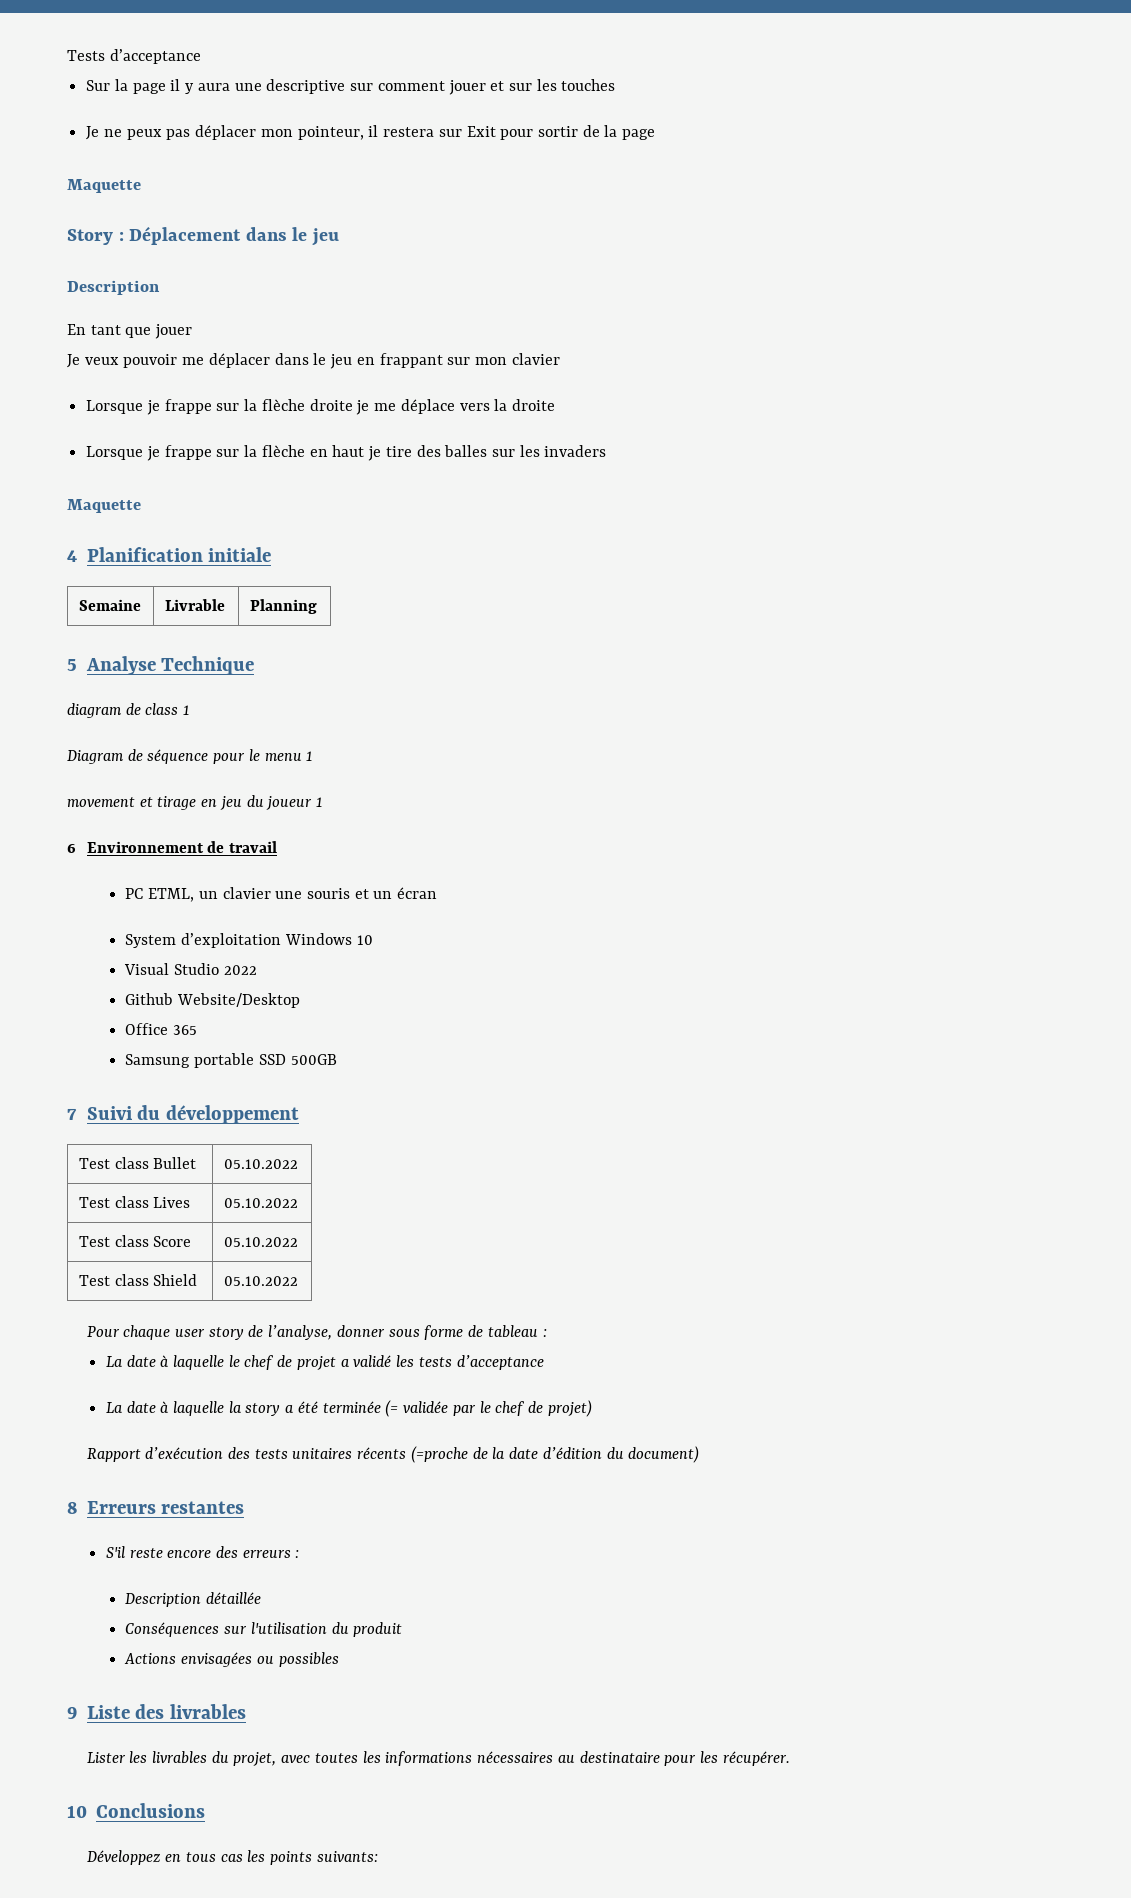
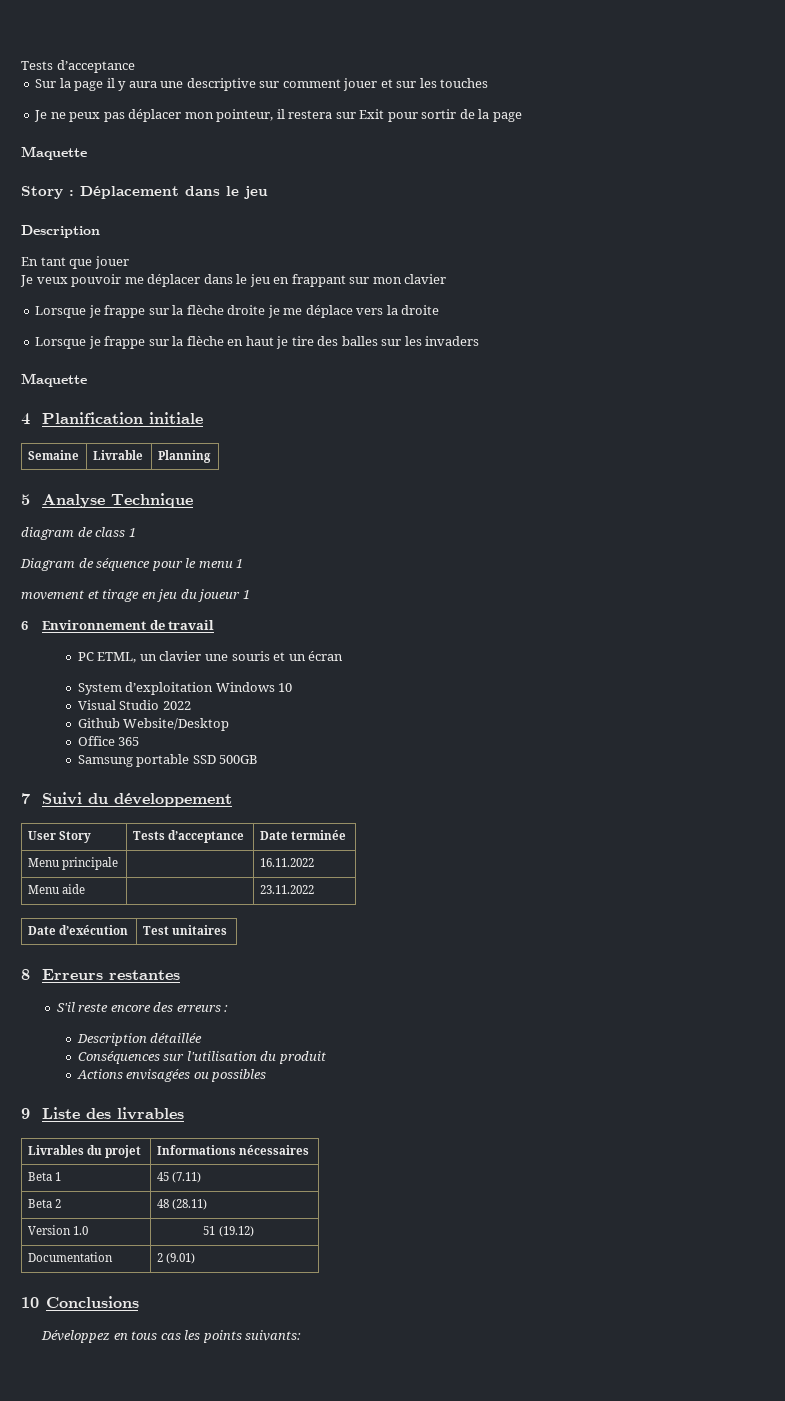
- Test class Bullet | 05.10.2022
- Test class Lives | 05.10.2022
- Test class Score | 05.10.2022
- Test class Shield | 05.10.2022
- Pour chaque user story de l’analyse, donner sous forme de tableau :
- La date à laquelle le chef de projet a validé les tests d’acceptance
- La date à laquelle la story a été terminée (= validée par le chef de projet)
- Rapport d’exécution des tests unitaires récents (=proche de la date d’édition du document)
+ User Story | Tests d’acceptance | Date terminée
+ Menu principale | | 16.11.2022
+ Menu aide | | 23.11.2022
+ Date d’exécution | Test unitaires
- Lister les livrables du projet, avec toutes les informations nécessaires au destinataire pour les récupérer.
+ Livrables du projet | Informations nécessaires
+ Beta 1 | 45 (7.11)
+ Beta 2 | 48 (28.11)
+ Version 1.0 | 51 (19.12)
+ Documentation | 2 (9.01)

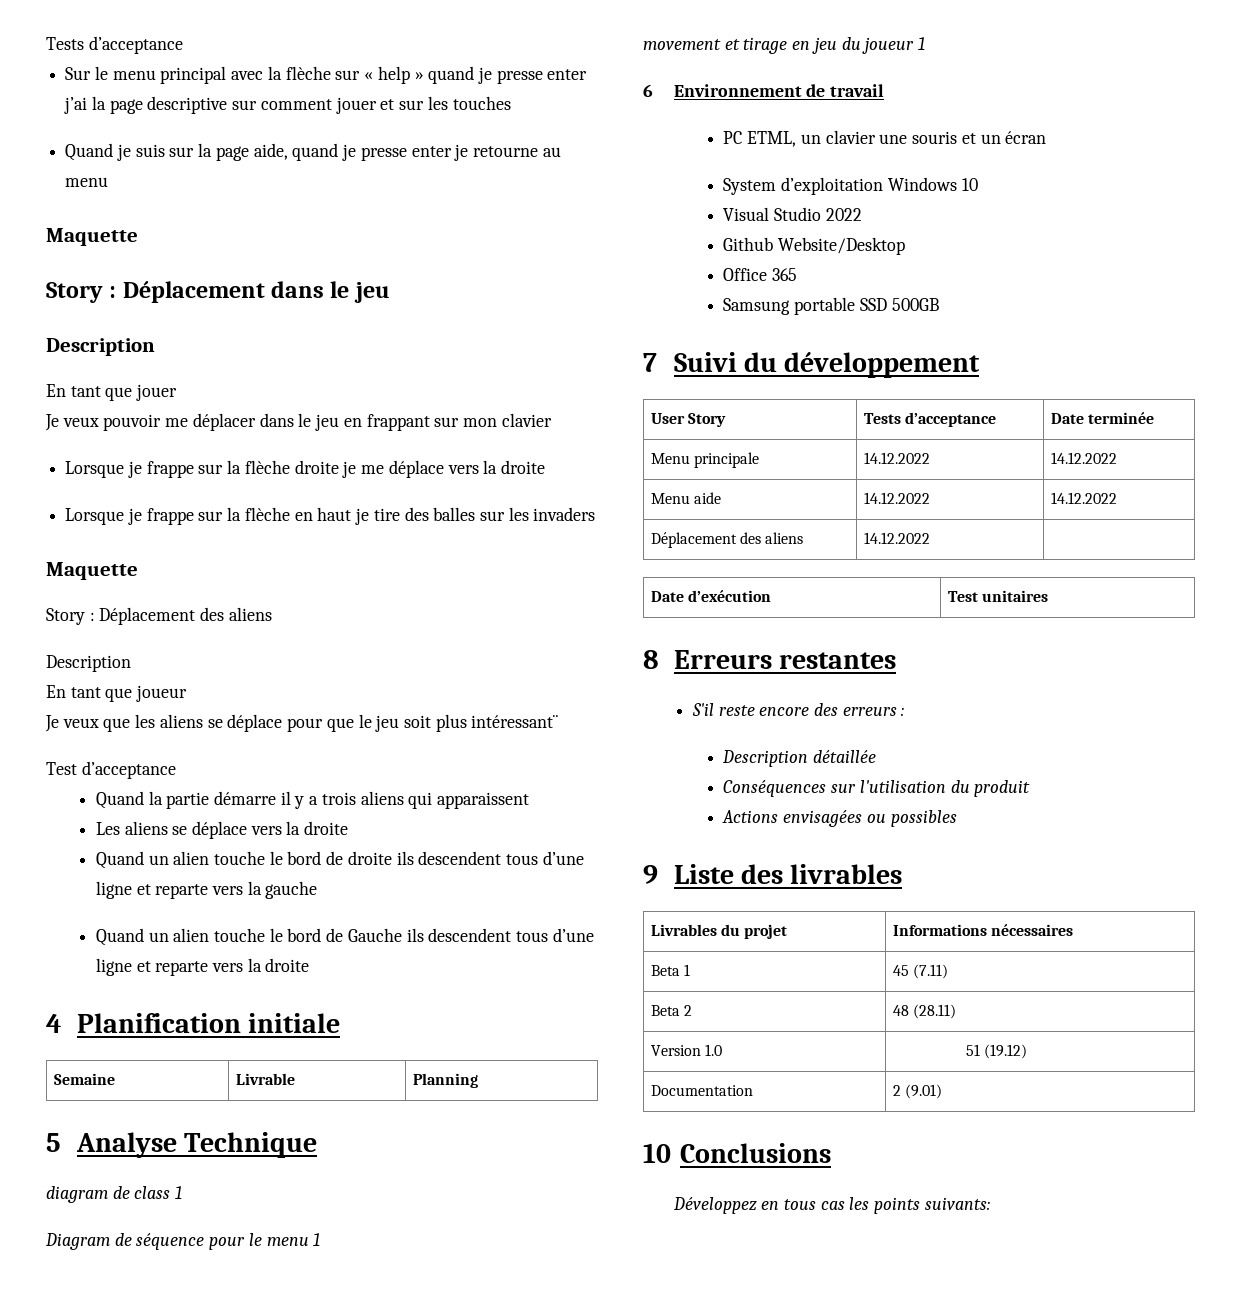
- Sur la page il y aura une descriptive sur comment jouer et sur les touches
+ Sur le menu principal avec la flèche sur « help » quand je presse enter j’ai la page descriptive sur comment jouer et sur les touches
- Je ne peux pas déplacer mon pointeur, il restera sur Exit pour sortir de la page
+ Quand je suis sur la page aide, quand je presse enter je retourne au menu
+ Story : Déplacement des aliens
+ Description
+ En tant que joueur
+ Je veux que les aliens se déplace pour que le jeu soit plus intéressant¨
+ Test d’acceptance
+ Quand la partie démarre il y a trois aliens qui apparaissent
+ Les aliens se déplace vers la droite
+ Quand un alien touche le bord de droite ils descendent tous d’une ligne et reparte vers la gauche
+ Quand un alien touche le bord de Gauche ils descendent tous d’une ligne et reparte vers la droite
- Menu principale | | 16.11.2022
+ Menu principale | 14.12.2022 | 14.12.2022
- Menu aide | | 23.11.2022
+ Menu aide | 14.12.2022 | 14.12.2022
+ Déplacement des aliens | 14.12.2022 |

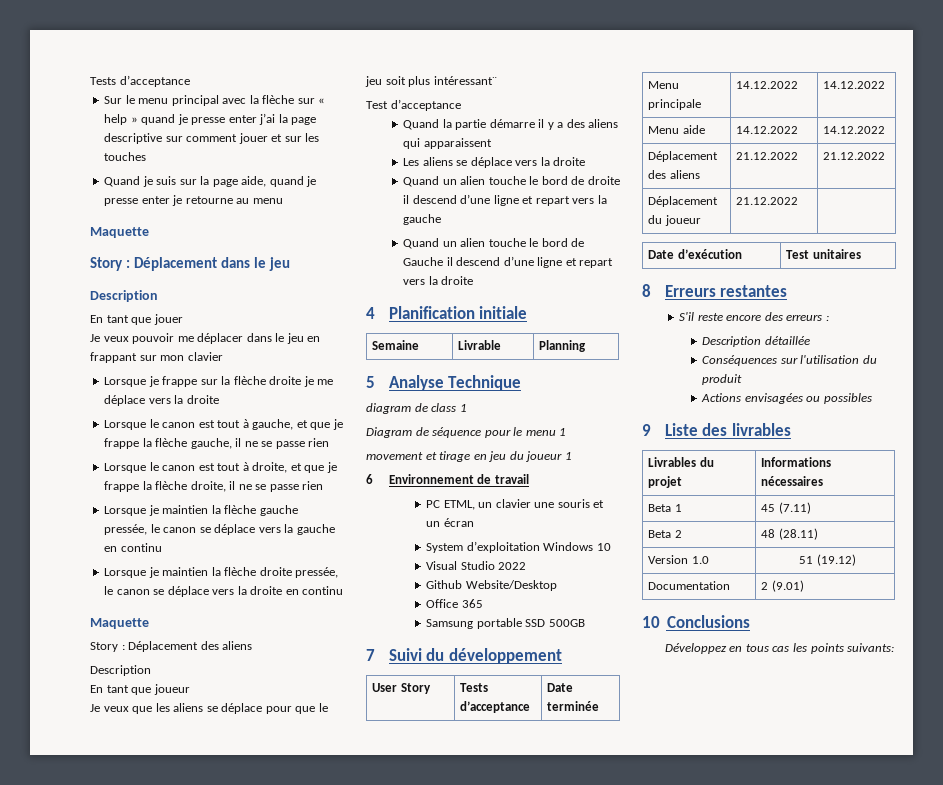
- Lorsque je frappe sur la flèche en haut je tire des balles sur les invaders
+ Lorsque le canon est tout à gauche, et que je frappe la flèche gauche, il ne se passe rien
+ Lorsque le canon est tout à droite, et que je frappe la flèche droite, il ne se passe rien
+ Lorsque je maintien la flèche gauche pressée, le canon se déplace vers la gauche en continu
+ Lorsque je maintien la flèche droite pressée, le canon se déplace vers la droite en continu
- Quand la partie démarre il y a trois aliens qui apparaissent
+ Quand la partie démarre il y a des aliens qui apparaissent
- Quand un alien touche le bord de droite ils descendent tous d’une ligne et reparte vers la gauche
+ Quand un alien touche le bord de droite il descend d’une ligne et repart vers la gauche
- Quand un alien touche le bord de Gauche ils descendent tous d’une ligne et reparte vers la droite
+ Quand un alien touche le bord de Gauche il descend d’une ligne et repart vers la droite
- Déplacement des aliens | 14.12.2022 |
+ Déplacement des aliens | 21.12.2022 | 21.12.2022
+ Déplacement du joueur | 21.12.2022 |

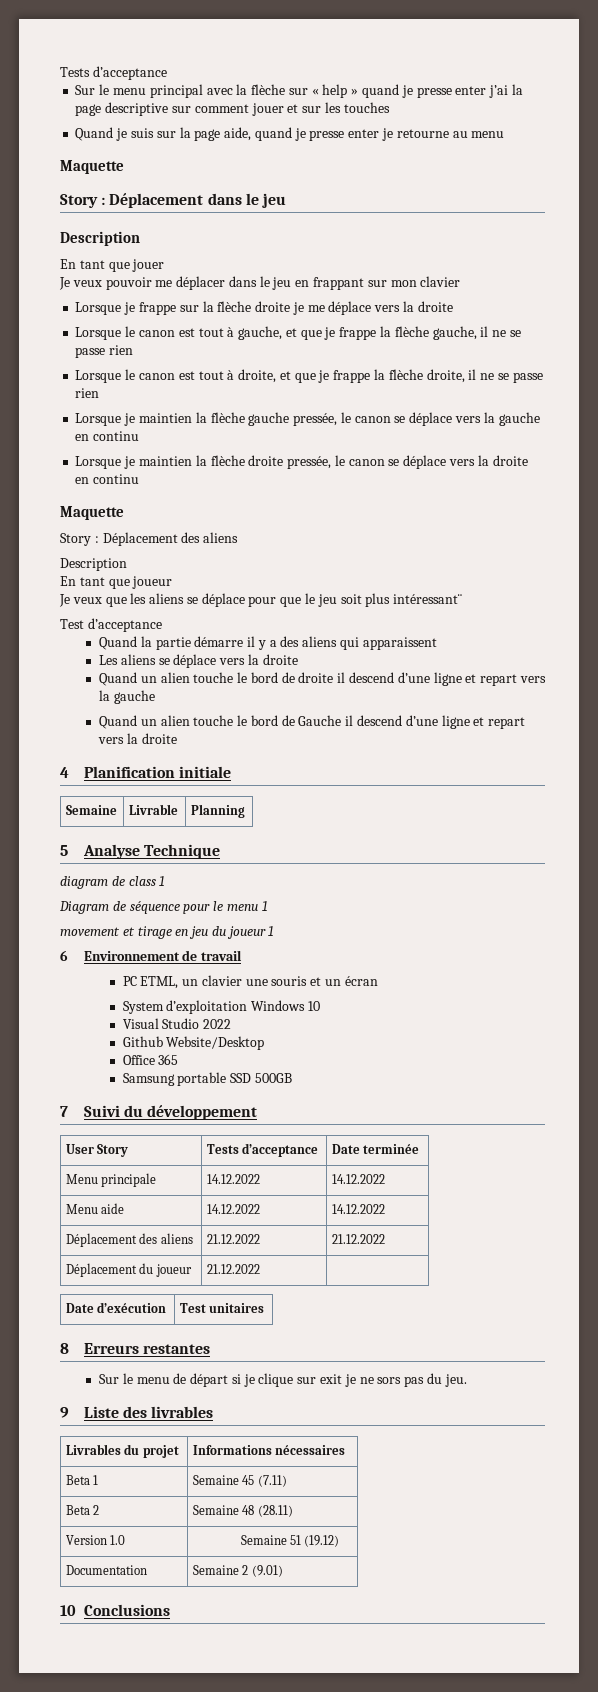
- S'il reste encore des erreurs :
- Description détaillée
- Conséquences sur l'utilisation du produit
- Actions envisagées ou possibles
+ Sur le menu de départ si je clique sur exit je ne sors pas du jeu.
- Beta 1 | 45 (7.11)
+ Beta 1 | Semaine 45 (7.11)
- Beta 2 | 48 (28.11)
+ Beta 2 | Semaine 48 (28.11)
- Version 1.0 | 51 (19.12)
+ Version 1.0 | Semaine 51 (19.12)
- Documentation | 2 (9.01)
+ Documentation | Semaine 2 (9.01)
- Développez en tous cas les points suivants:

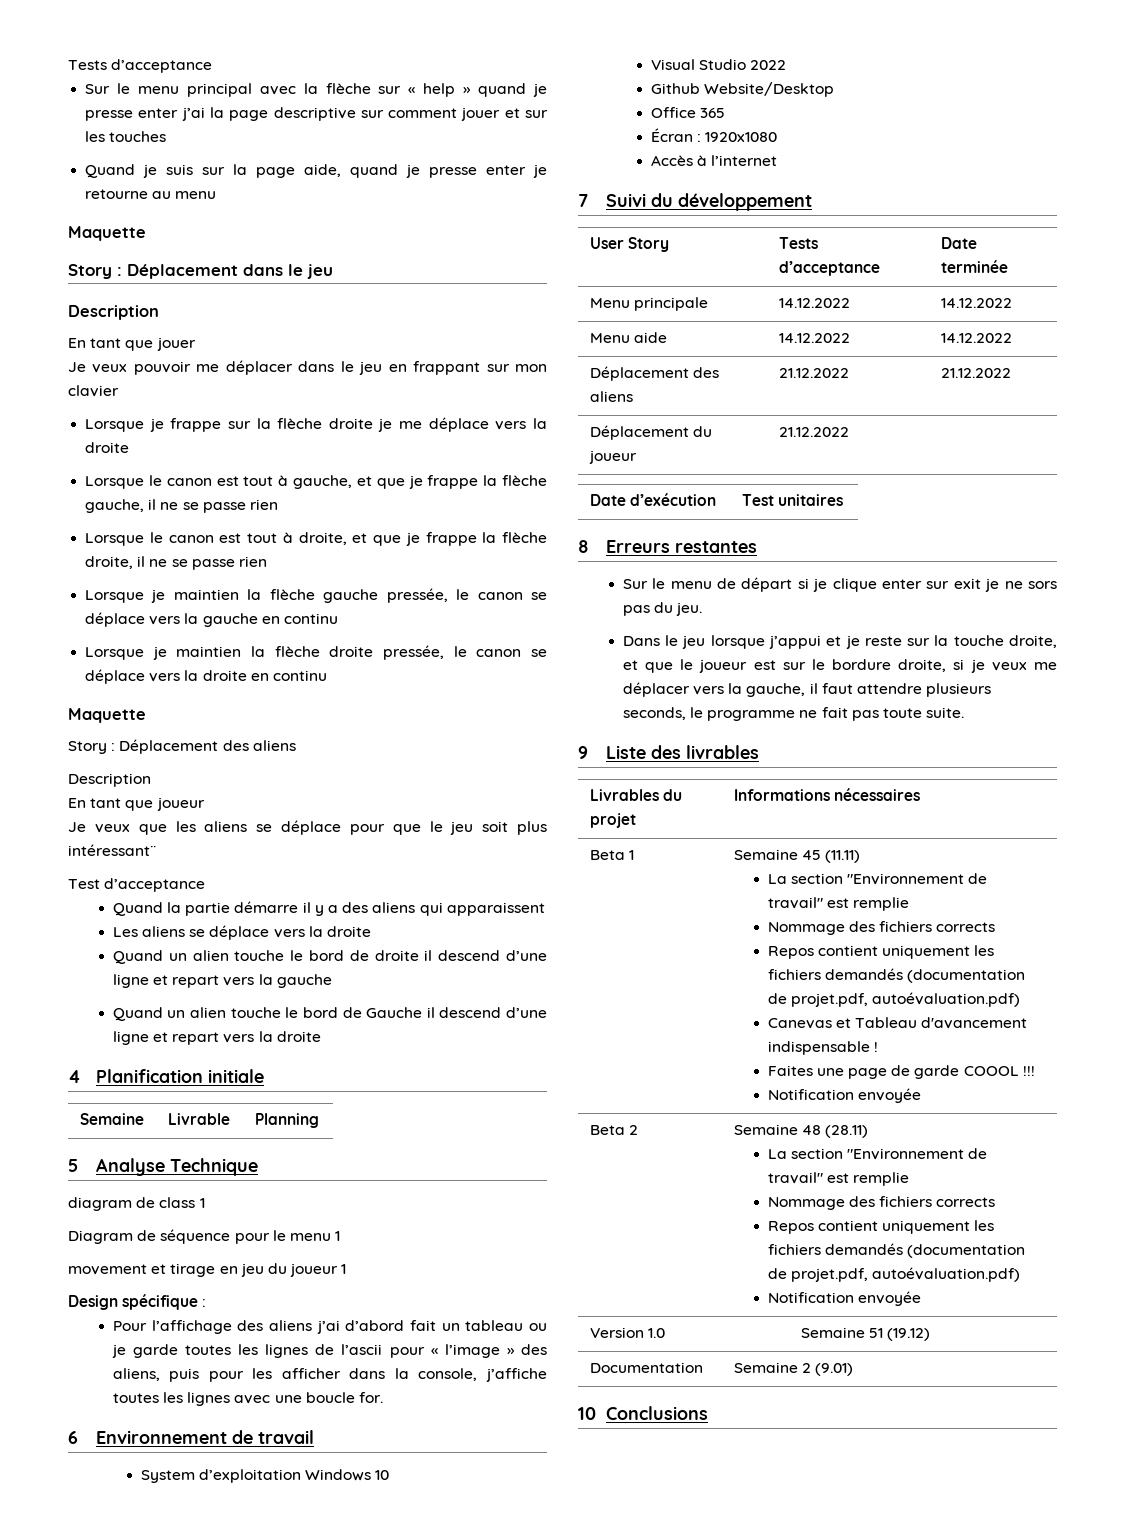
+ Design spécifique :
+ Pour l’affichage des aliens j’ai d’abord fait un tableau ou je garde toutes les lignes de l’ascii pour « l’image » des aliens, puis pour les afficher dans la console, j’affiche toutes les lignes avec une boucle for.
  6 Environnement de travail
- PC ETML, un clavier une souris et un écran
- Samsung portable SSD 500GB
+ Écran : 1920x1080
+ Accès à l’internet
- Sur le menu de départ si je clique sur exit je ne sors pas du jeu.
+ Sur le menu de départ si je clique enter sur exit je ne sors pas du jeu.
+ Dans le jeu lorsque j’appui et je reste sur la touche droite, et que le joueur est sur le bordure droite, si je veux me déplacer vers la gauche, il faut attendre plusieurs seconds, le programme ne fait pas toute suite.
- Semaine 45 (7.11)
+ Semaine 45 (11.11)
+ La section "Environnement de travail" est remplie
+ Nommage des fichiers corrects
+ Repos contient uniquement les fichiers demandés (documentation de projet.pdf, autoévaluation.pdf)
+ Canevas et Tableau d'avancement indispensable !
+ Faites une page de garde COOOL !!!
+ Notification envoyée
  Beta 2 | Semaine 48 (28.11)
+ La section "Environnement de travail" est remplie
+ Nommage des fichiers corrects
+ Repos contient uniquement les fichiers demandés (documentation de projet.pdf, autoévaluation.pdf)
+ Notification envoyée

